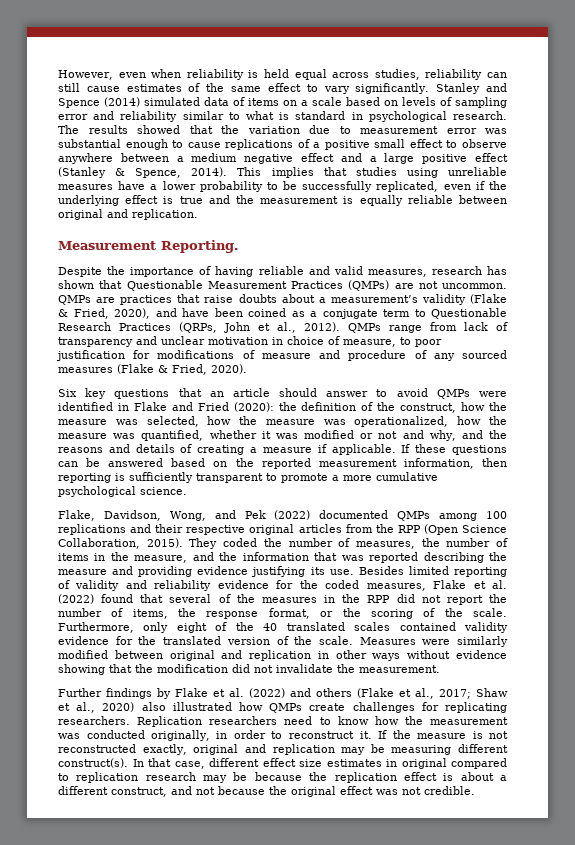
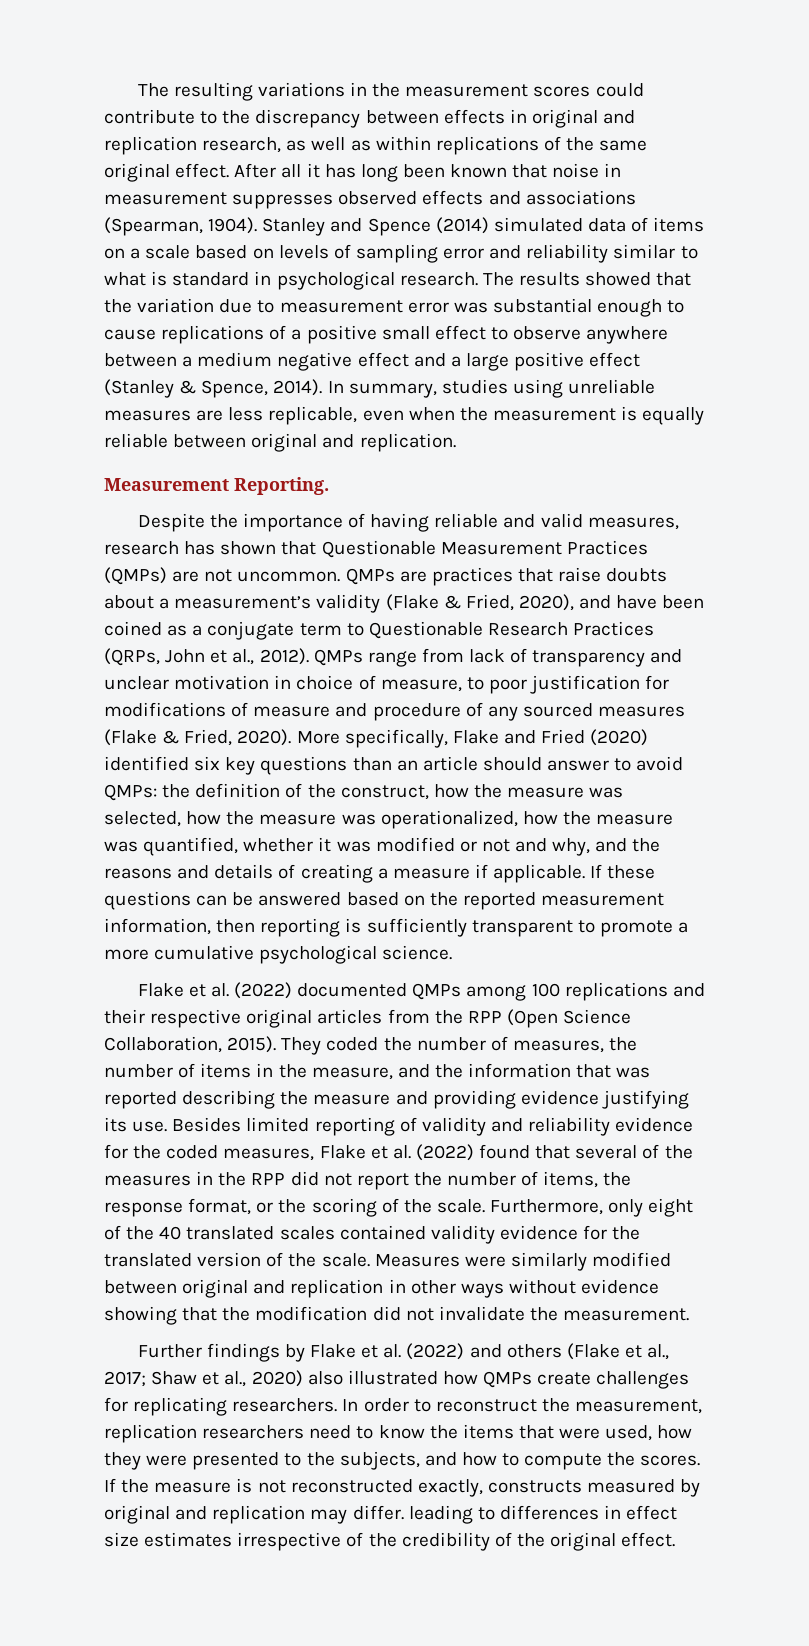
- However, even when reliability is held equal across studies, reliability can still cause estimates of the same effect to vary significantly.
+ The resulting variations in the measurement scores could contribute to the discrepancy between effects in original and replication research, as well as within replications of the same original effect. After all it has long been known that noise in measurement suppresses observed effects and associations (Spearman, 1904).
- This implies that studies using unreliable measures have a lower probability to be successfully replicated, even if the underlying effect is true and the measurement is equally reliable between original and replication.
+ In summary, studies using unreliable measures are less replicable, even when the measurement is equally reliable between original and replication.
- QMPs range from lack of transparency and unclear motivation in choice of measure, to poor justification for modifications of measure and procedure of any sourced measures (Flake & Fried, 2020).
- Six key questions that an article should answer to avoid QMPs were identified in Flake and Fried (2020):
+ QMPs range from lack of transparency and unclear motivation in choice of measure, to poor justification for modifications of measure and procedure of any sourced measures (Flake & Fried, 2020). More specifically, Flake and Fried (2020) identified six key questions than an article should answer to avoid QMPs:
- Flake, Davidson, Wong, and Pek (2022) documented QMPs among 100 replications and their respective original articles from the RPP (Open Science Collaboration, 2015).
+ Flake et al. (2022) documented QMPs among 100 replications and their respective original articles from the RPP (Open Science Collaboration, 2015).
- Replication researchers need to know how the measurement was conducted originally, in order to reconstruct it.
+ In order to reconstruct the measurement, replication researchers need to know the items that were used, how they were presented to the subjects, and how to compute the scores.
- If the measure is not reconstructed exactly, original and replication may be measuring different construct(s). In that case, different effect size estimates in original compared to replication research may be because the replication effect is about a different construct, and not because the original effect was not credible.
+ If the measure is not reconstructed exactly, constructs measured by original and replication may differ. leading to differences in effect size estimates irrespective of the credibility of the original effect.

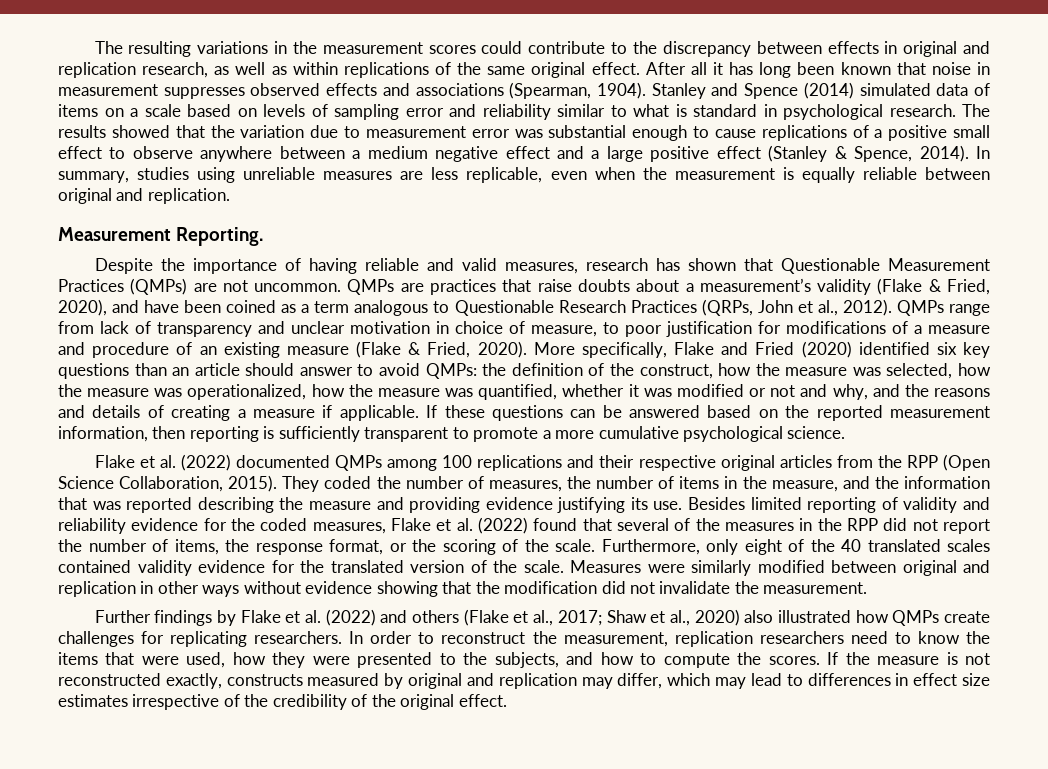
- QMPs are practices that raise doubts about a measurement’s validity (Flake & Fried, 2020), and have been coined as a conjugate term to Questionable Research Practices (QRPs, John et al., 2012).
+ QMPs are practices that raise doubts about a measurement’s validity (Flake & Fried, 2020), and have been coined as a term analogous to Questionable Research Practices (QRPs, John et al., 2012).
- QMPs range from lack of transparency and unclear motivation in choice of measure, to poor justification for modifications of measure and procedure of any sourced measures (Flake & Fried, 2020).
+ QMPs range from lack of transparency and unclear motivation in choice of measure, to poor justification for modifications of a measure and procedure of an existing measure (Flake & Fried, 2020).
- If the measure is not reconstructed exactly, constructs measured by original and replication may differ. leading to differences in effect size estimates irrespective of the credibility of the original effect.
+ If the measure is not reconstructed exactly, constructs measured by original and replication may differ, which may lead to differences in effect size estimates irrespective of the credibility of the original effect.

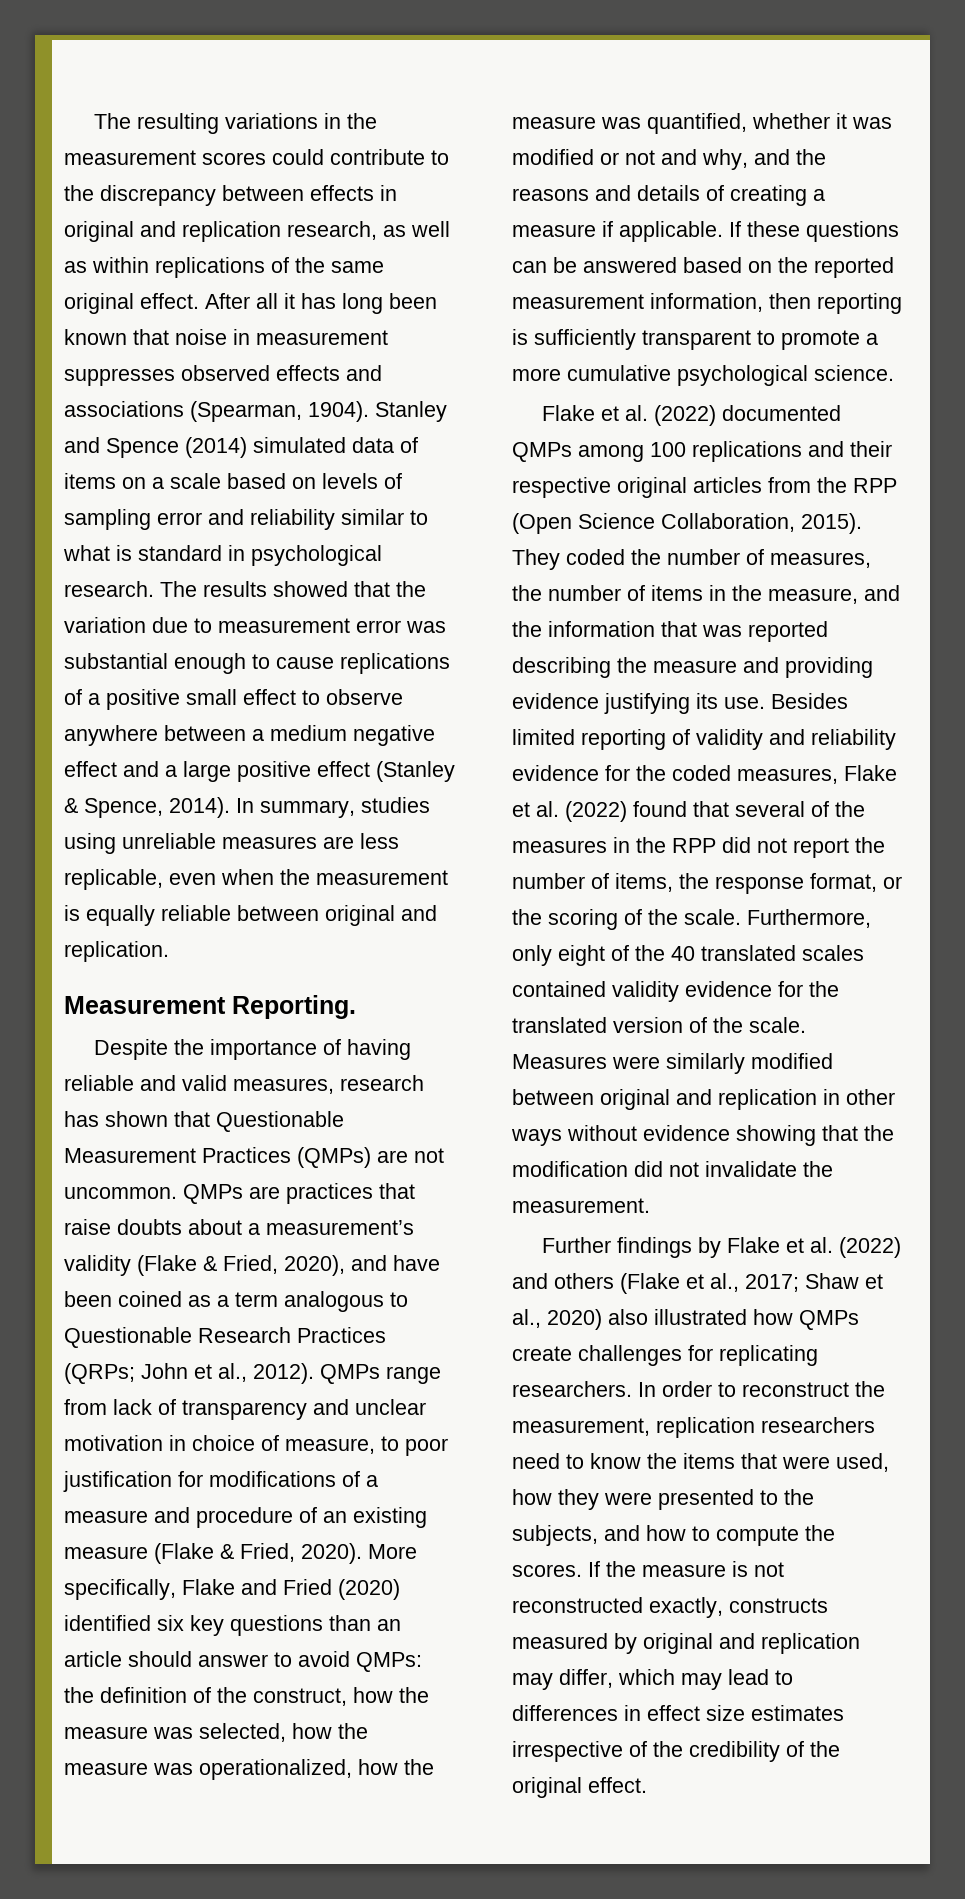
- QMPs are practices that raise doubts about a measurement’s validity (Flake & Fried, 2020), and have been coined as a term analogous to Questionable Research Practices (QRPs, John et al., 2012).
+ QMPs are practices that raise doubts about a measurement’s validity (Flake & Fried, 2020), and have been coined as a term analogous to Questionable Research Practices (QRPs; John et al., 2012).

